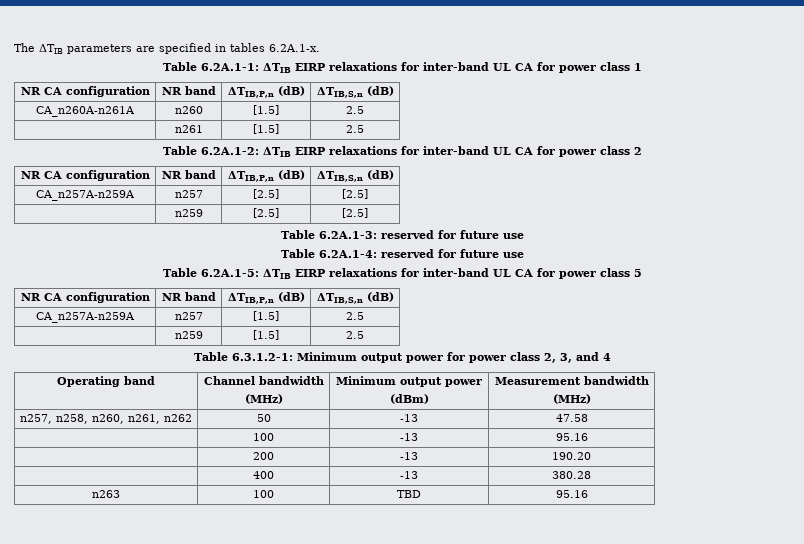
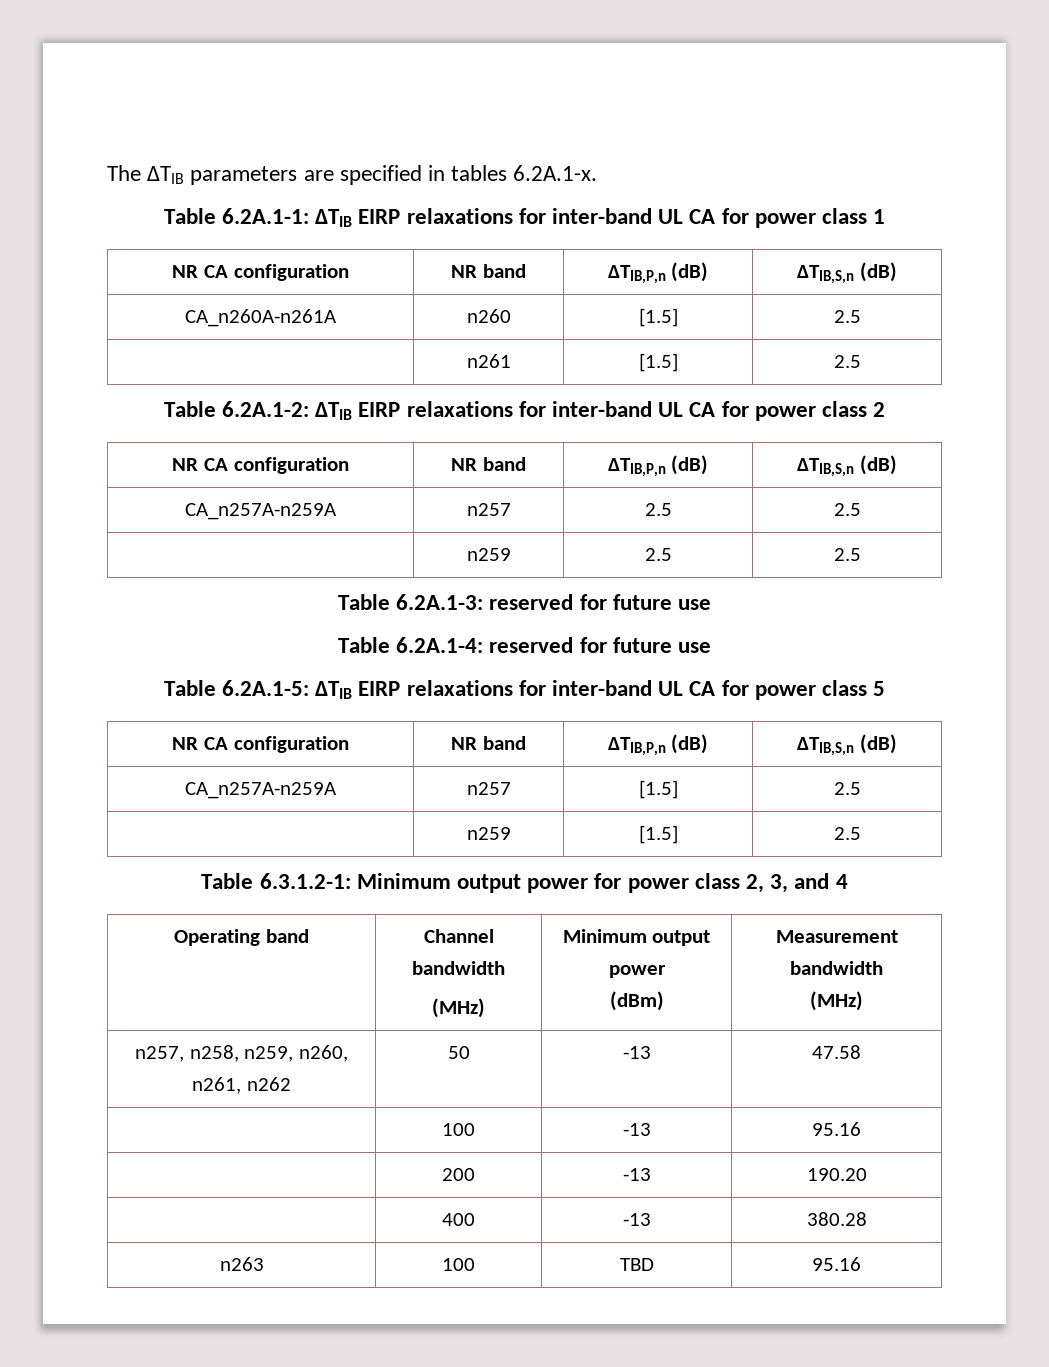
- CA_n257A-n259A | n257 | [2.5] | [2.5]
- | n259 | [2.5] | [2.5]
+ CA_n257A-n259A | n257 | 2.5 | 2.5
+ | n259 | 2.5 | 2.5
- n257, n258, n260, n261, n262 | 50 | -13 | 47.58
+ n257, n258, n259, n260, n261, n262 | 50 | -13 | 47.58

